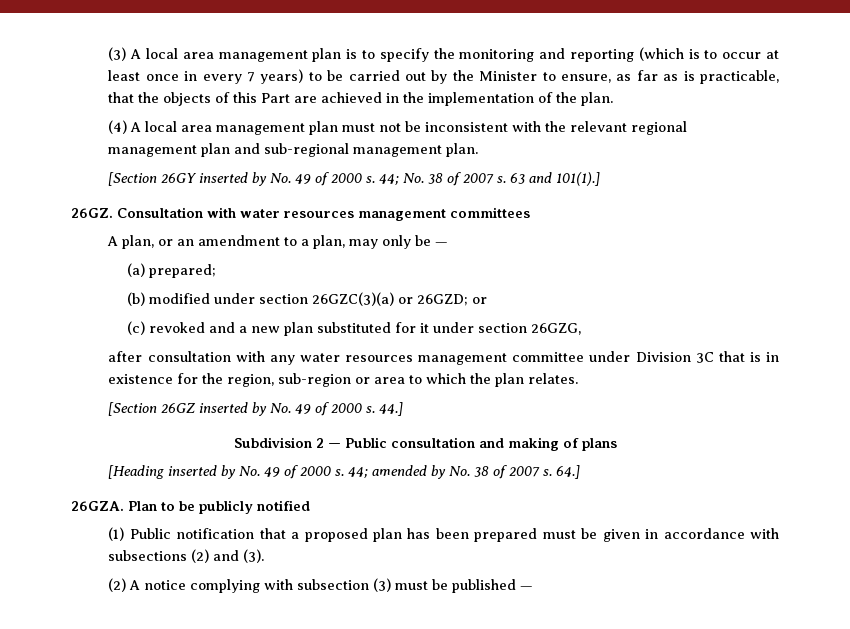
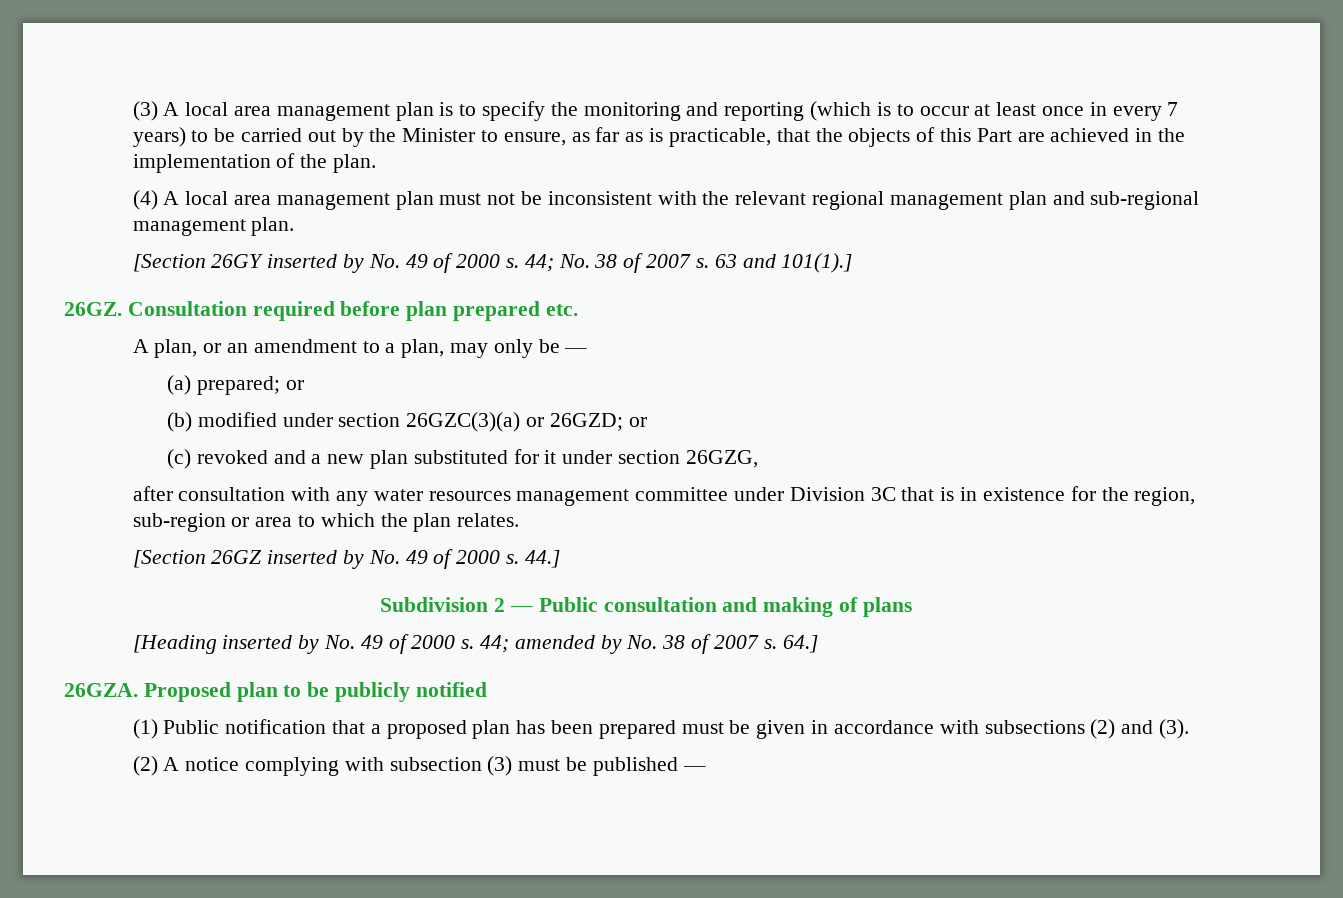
- Consultation with water resources management committees
+ Consultation required before plan prepared etc.
- (a) prepared;
+ (a) prepared; or
- Plan to be publicly notified
+ Proposed plan to be publicly notified

